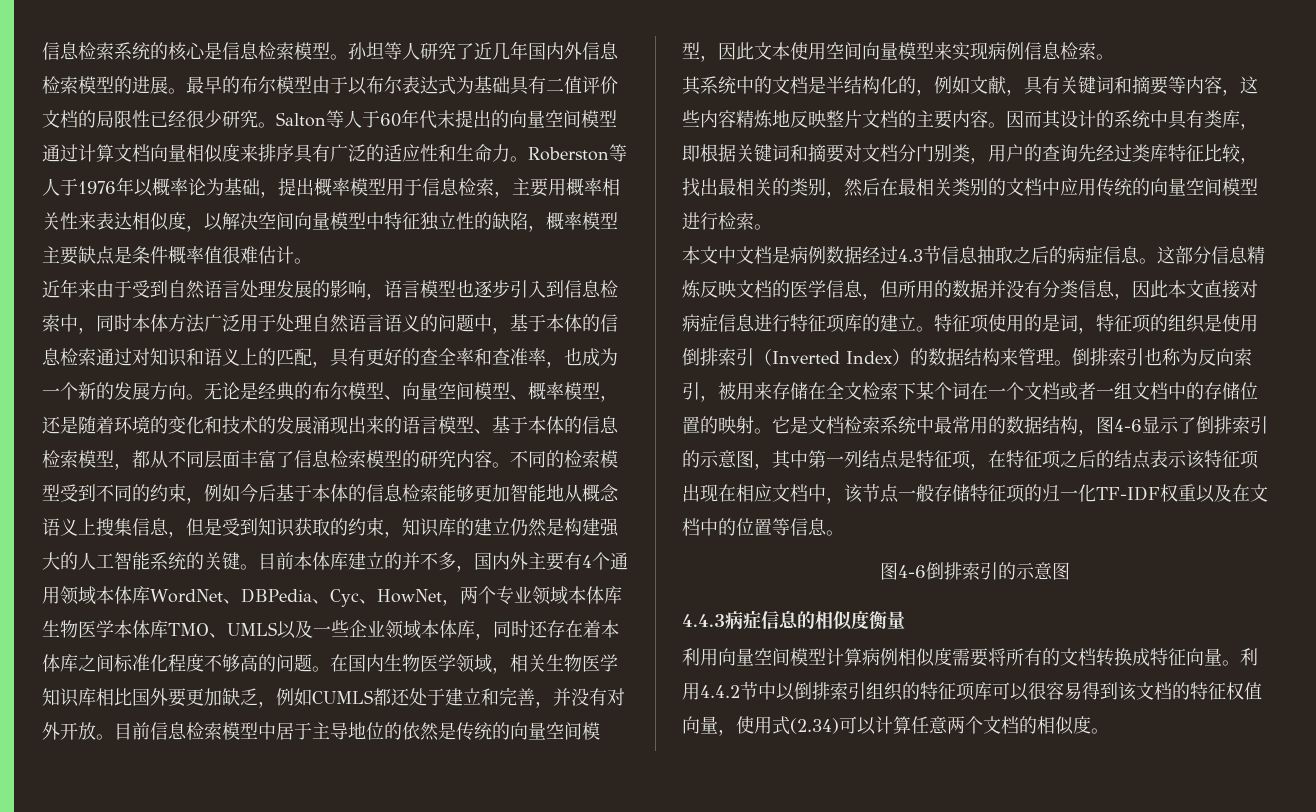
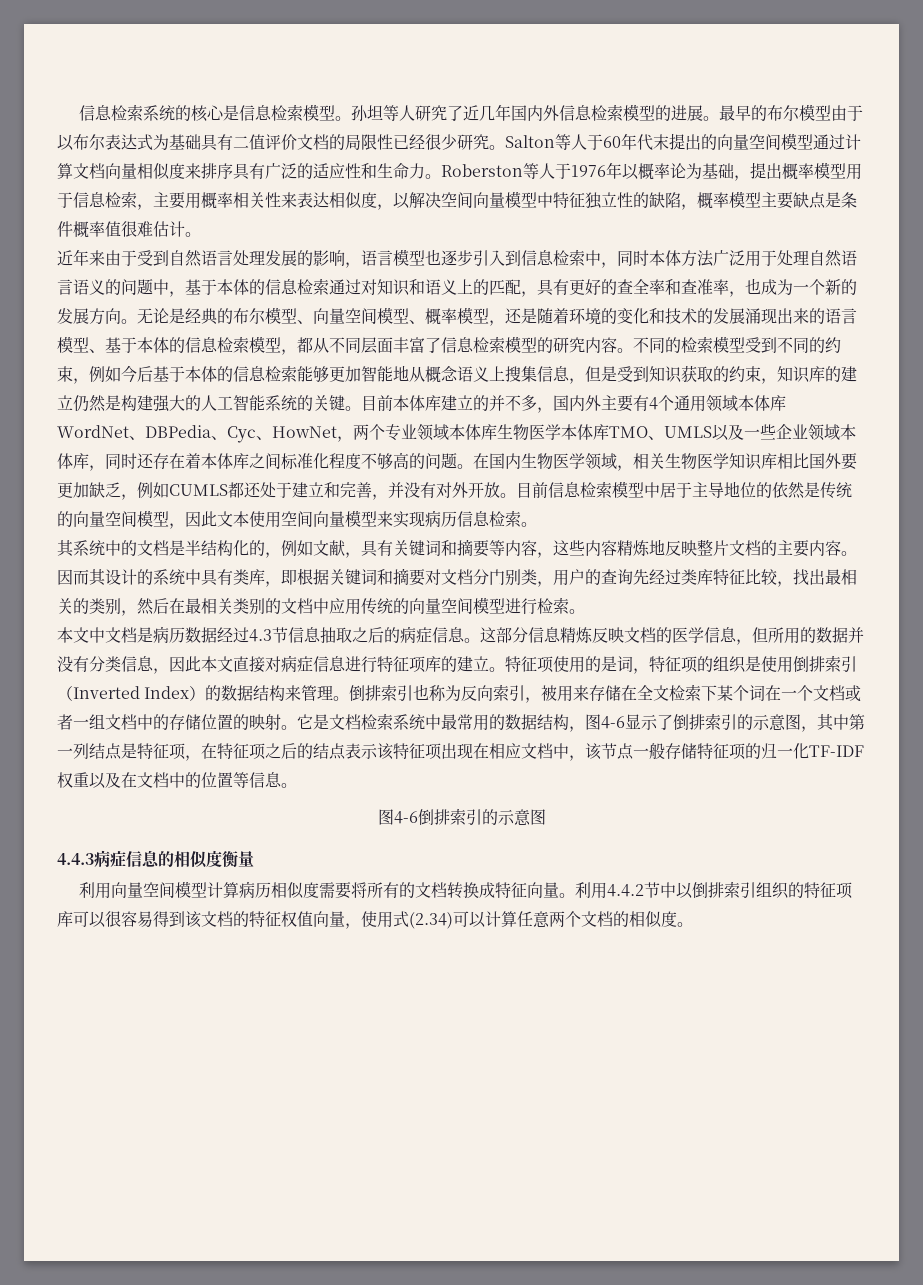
- 目前信息检索模型中居于主导地位的依然是传统的向量空间模型，因此文本使用空间向量模型来实现病例信息检索。
+ 目前信息检索模型中居于主导地位的依然是传统的向量空间模型，因此文本使用空间向量模型来实现病历信息检索。
- 本文中文档是病例数据经过4.3节信息抽取之后的病症信息。
+ 本文中文档是病历数据经过4.3节信息抽取之后的病症信息。
- 利用向量空间模型计算病例相似度需要将所有的文档转换成特征向量。
+ 利用向量空间模型计算病历相似度需要将所有的文档转换成特征向量。

